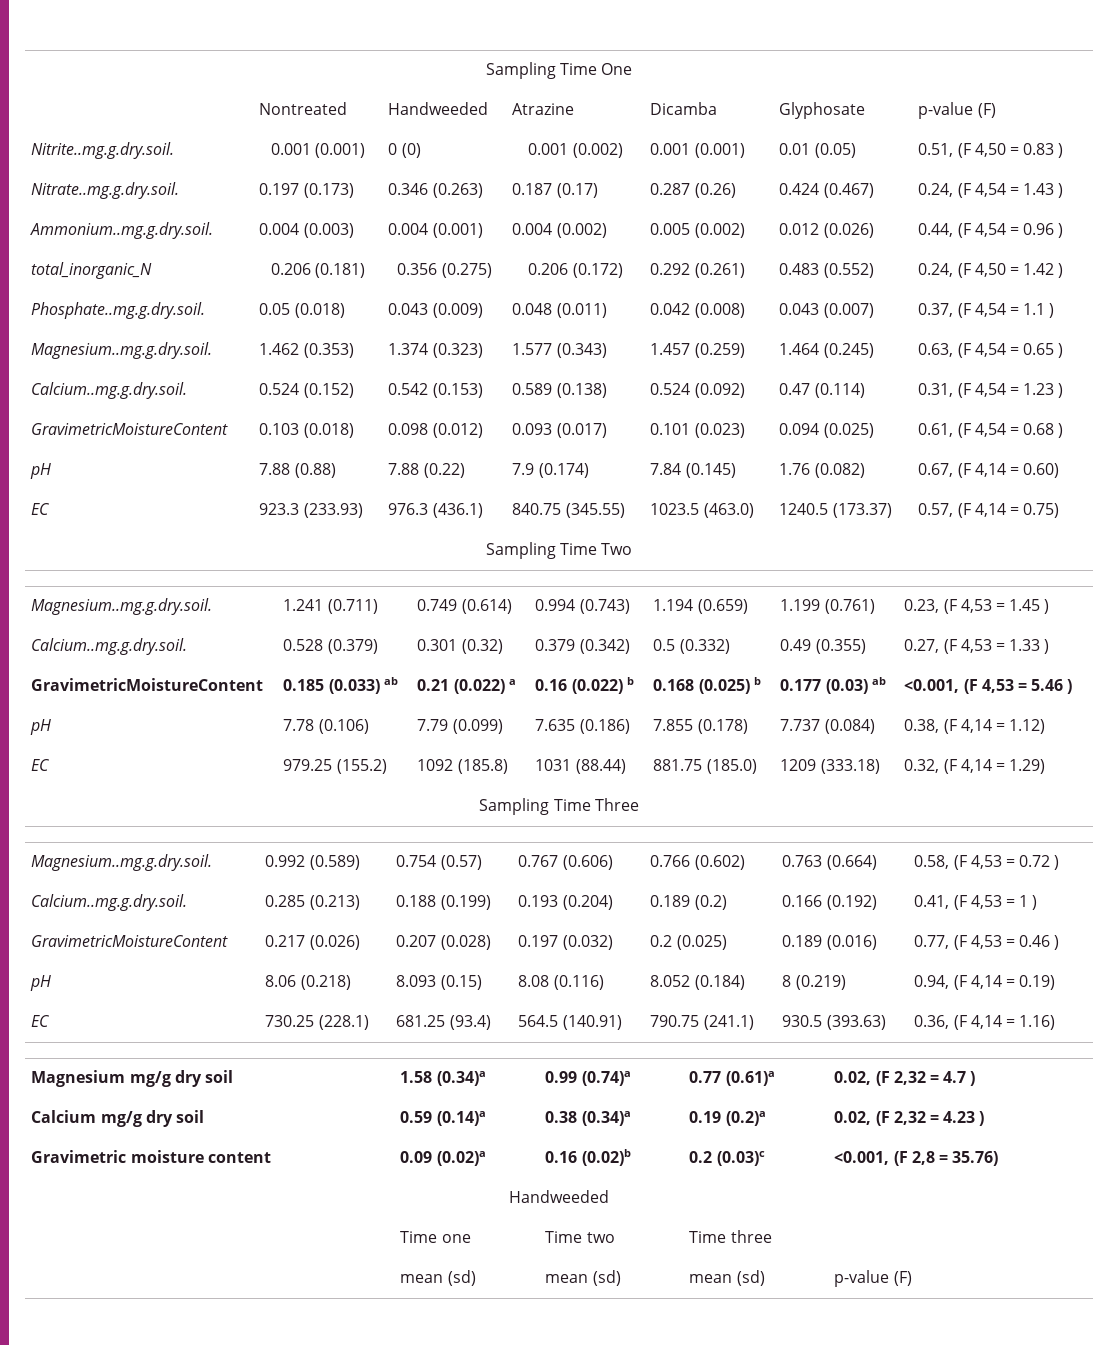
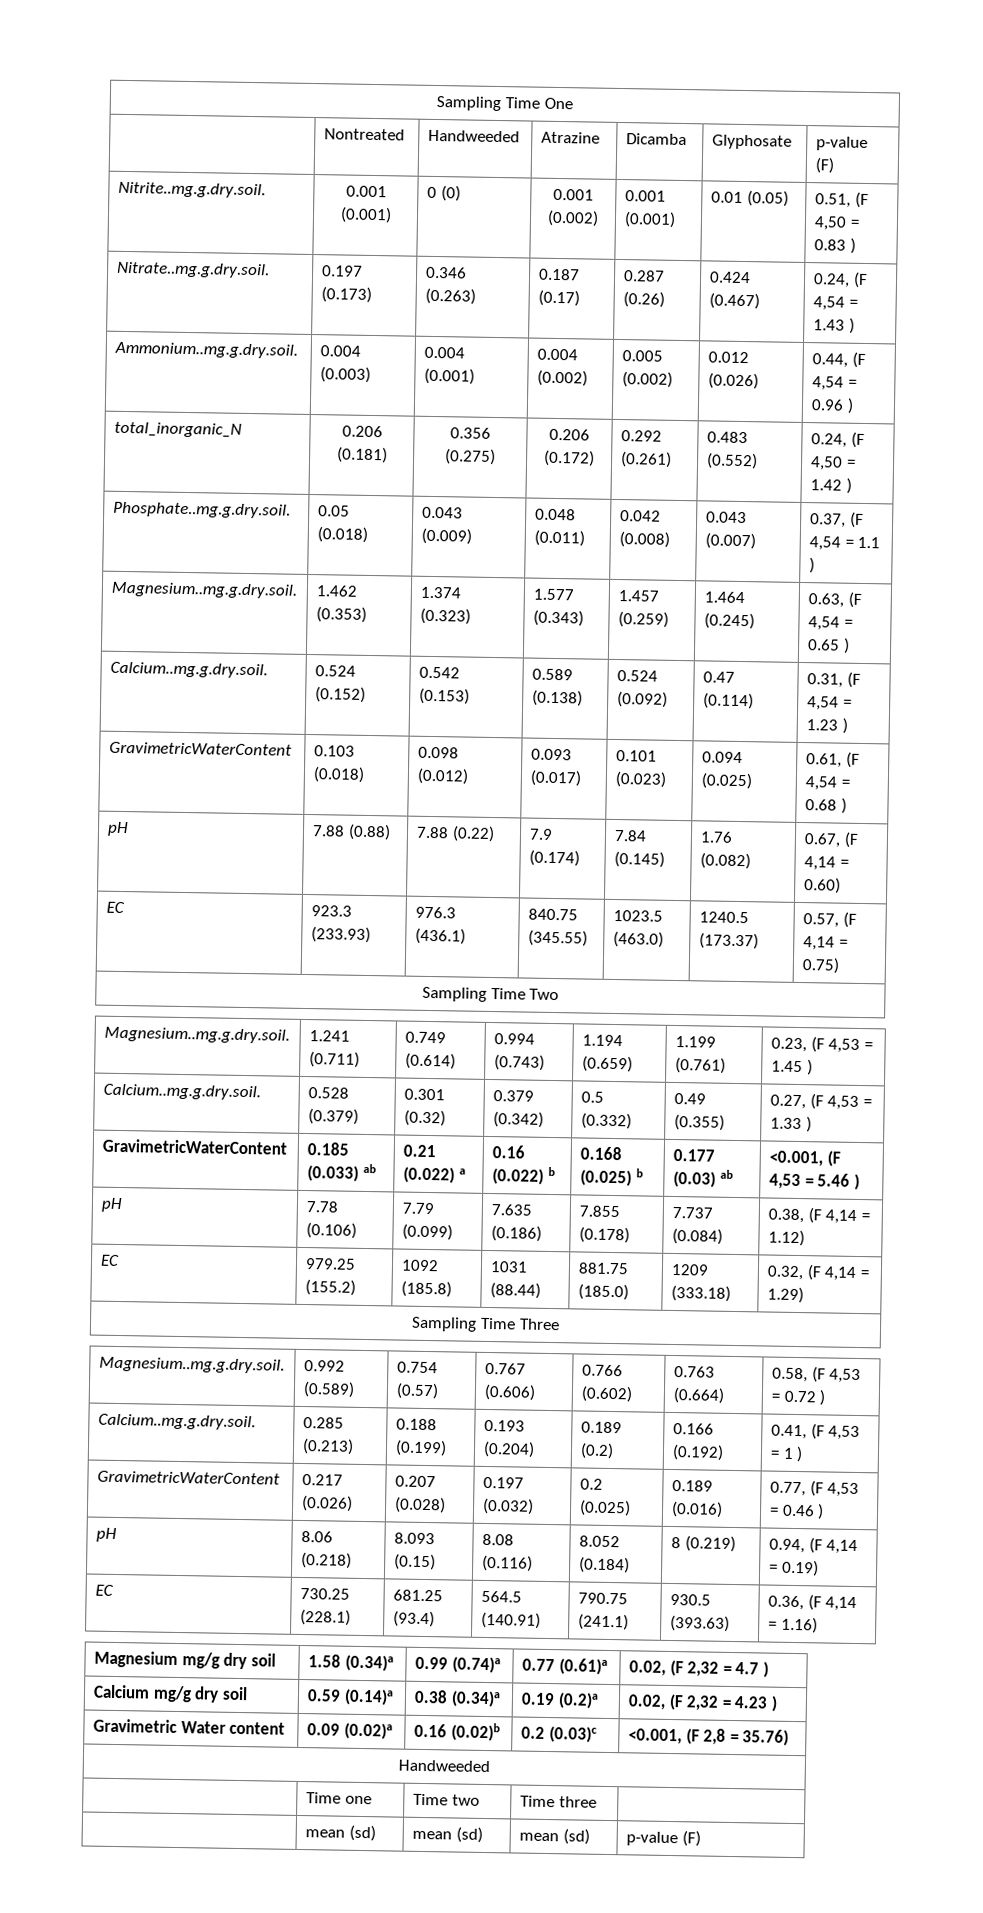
- GravimetricMoistureContent | 0.103 (0.018) | 0.098 (0.012) | 0.093 (0.017) | 0.101 (0.023) | 0.094 (0.025) | 0.61, (F 4,54 = 0.68 )
+ GravimetricWaterContent | 0.103 (0.018) | 0.098 (0.012) | 0.093 (0.017) | 0.101 (0.023) | 0.094 (0.025) | 0.61, (F 4,54 = 0.68 )
- GravimetricMoistureContent | 0.185 (0.033) ab | 0.21 (0.022) a | 0.16 (0.022) b | 0.168 (0.025) b | 0.177 (0.03) ab | <0.001, (F 4,53 = 5.46 )
+ GravimetricWaterContent | 0.185 (0.033) ab | 0.21 (0.022) a | 0.16 (0.022) b | 0.168 (0.025) b | 0.177 (0.03) ab | <0.001, (F 4,53 = 5.46 )
- GravimetricMoistureContent | 0.217 (0.026) | 0.207 (0.028) | 0.197 (0.032) | 0.2 (0.025) | 0.189 (0.016) | 0.77, (F 4,53 = 0.46 )
+ GravimetricWaterContent | 0.217 (0.026) | 0.207 (0.028) | 0.197 (0.032) | 0.2 (0.025) | 0.189 (0.016) | 0.77, (F 4,53 = 0.46 )
- Gravimetric moisture content | 0.09 (0.02)a | 0.16 (0.02)b | 0.2 (0.03)c | <0.001, (F 2,8 = 35.76)
+ Gravimetric Water content | 0.09 (0.02)a | 0.16 (0.02)b | 0.2 (0.03)c | <0.001, (F 2,8 = 35.76)

